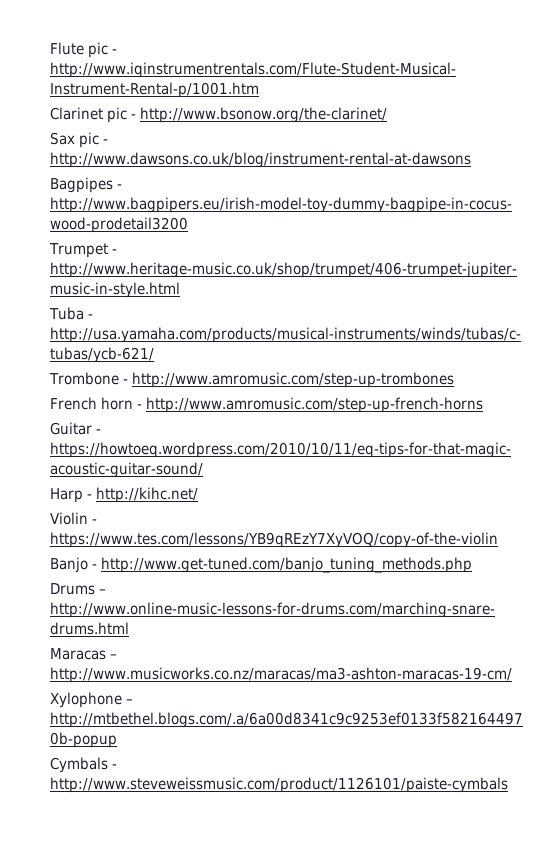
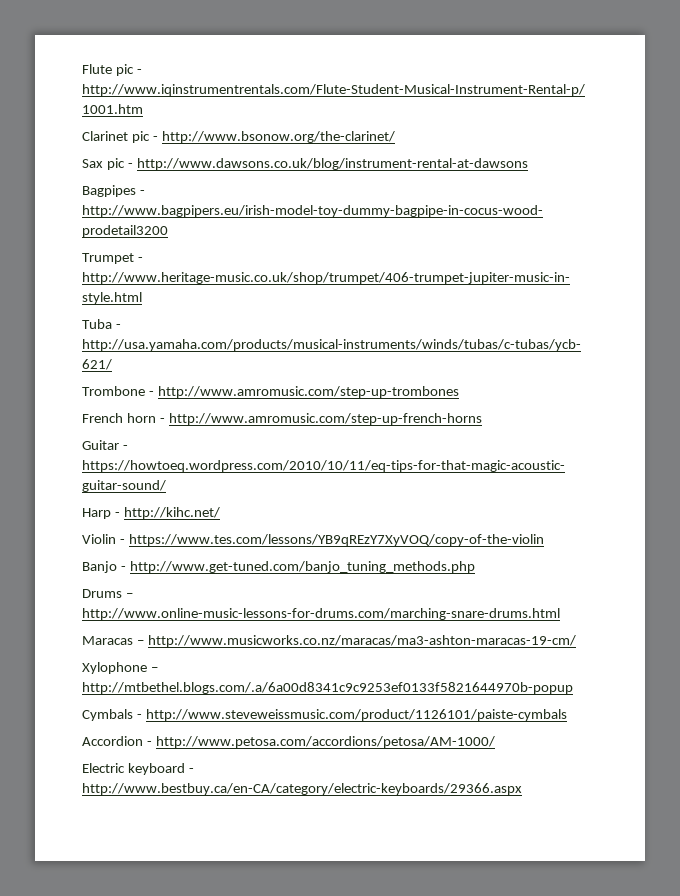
+ Accordion - http://www.petosa.com/accordions/petosa/AM-1000/
+ Electric keyboard - http://www.bestbuy.ca/en-CA/category/electric-keyboards/29366.aspx

